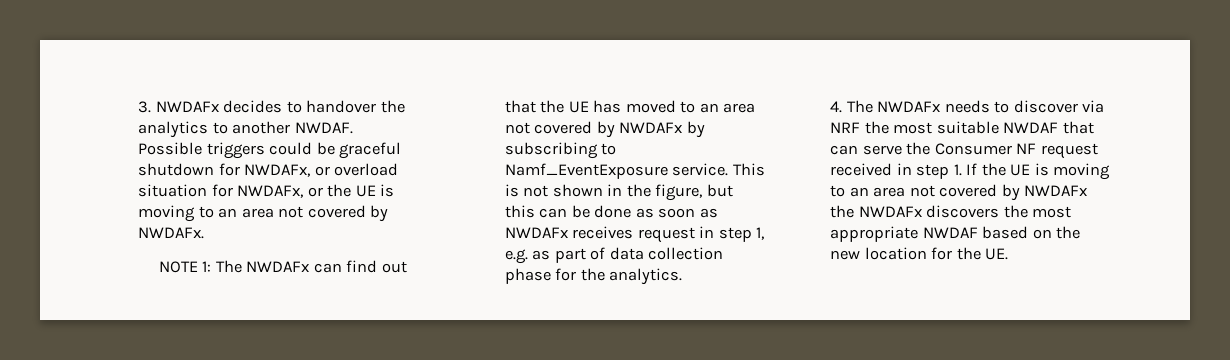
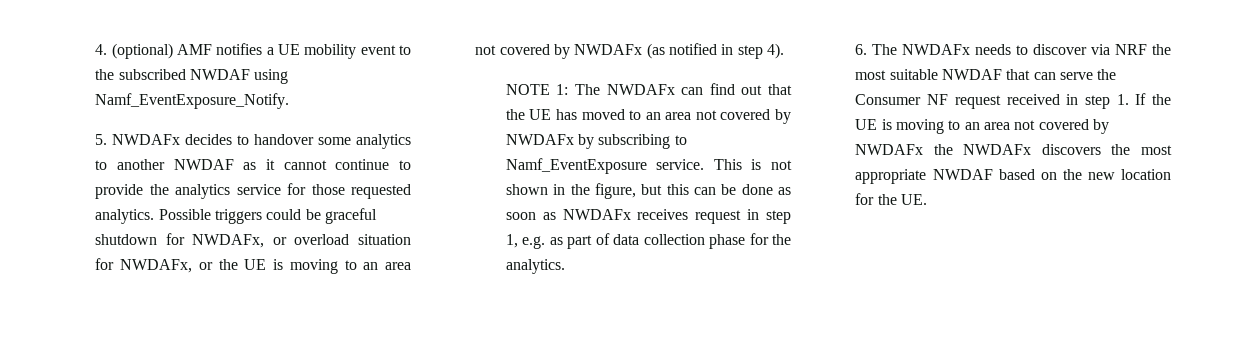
- 3. NWDAFx decides to handover the analytics to another NWDAF.
+ 4. (optional) AMF notifies a UE mobility event to the subscribed NWDAF using Namf_EventExposure_Notify.
+ 5. NWDAFx decides to handover some analytics to another NWDAF as it cannot continue to provide the analytics service for those requested analytics.
- Possible triggers could be graceful shutdown for NWDAFx, or overload situation for NWDAFx, or the UE is moving to an area not covered by NWDAFx.
+ Possible triggers could be graceful shutdown for NWDAFx, or overload situation for NWDAFx, or the UE is moving to an area not covered by NWDAFx (as notified in step 4).
- 4. The NWDAFx needs to discover via NRF the most suitable NWDAF that can serve the Consumer NF request received in step 1. If the UE is moving to an area not covered by NWDAFx the NWDAFx discovers the most appropriate NWDAF based on the new location for the UE.
+ 6. The NWDAFx needs to discover via NRF the most suitable NWDAF that can serve the Consumer NF request received in step 1. If the UE is moving to an area not covered by NWDAFx the NWDAFx discovers the most appropriate NWDAF based on the new location for the UE.

